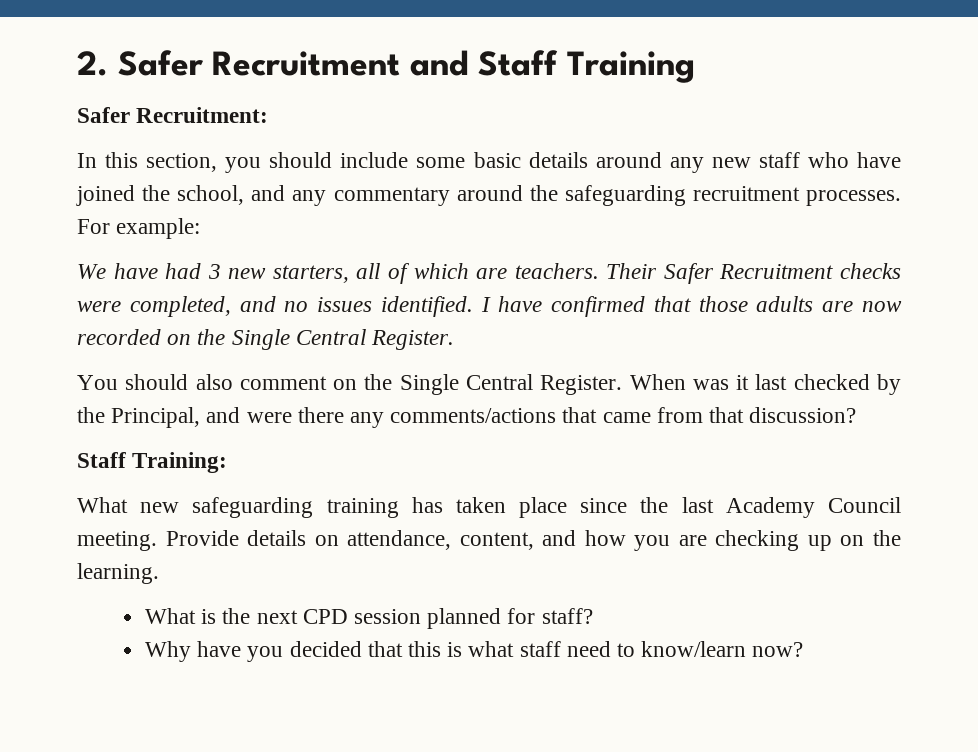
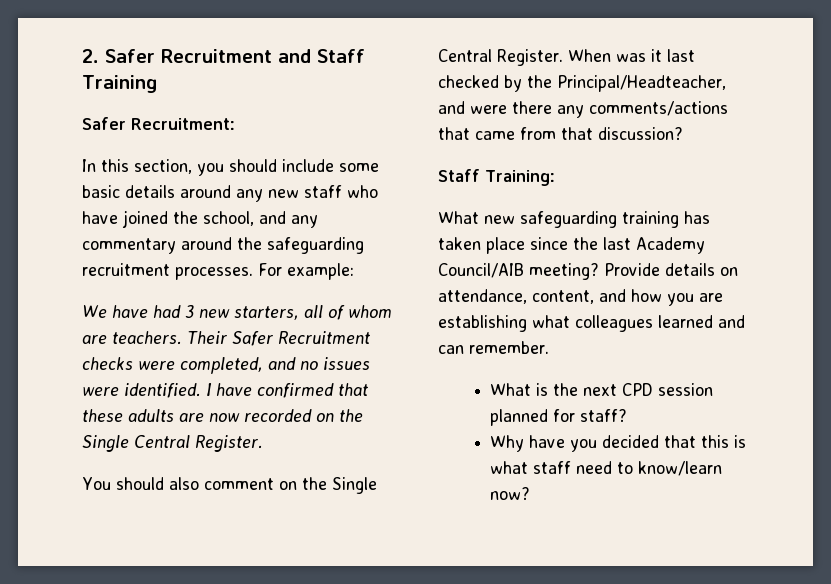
- We have had 3 new starters, all of which are teachers.
+ We have had 3 new starters, all of whom are teachers.
- Their Safer Recruitment checks were completed, and no issues identified.
+ Their Safer Recruitment checks were completed, and no issues were identified.
- I have confirmed that those adults are now recorded on the Single Central Register.
+ I have confirmed that these adults are now recorded on the Single Central Register.
- When was it last checked by the Principal, and were there any comments/actions that came from that discussion?
+ When was it last checked by the Principal/Headteacher, and were there any comments/actions that came from that discussion?
- What new safeguarding training has taken place since the last Academy Council meeting.
+ What new safeguarding training has taken place since the last Academy Council/AIB meeting?
- Provide details on attendance, content, and how you are checking up on the learning.
+ Provide details on attendance, content, and how you are establishing what colleagues learned and can remember.

